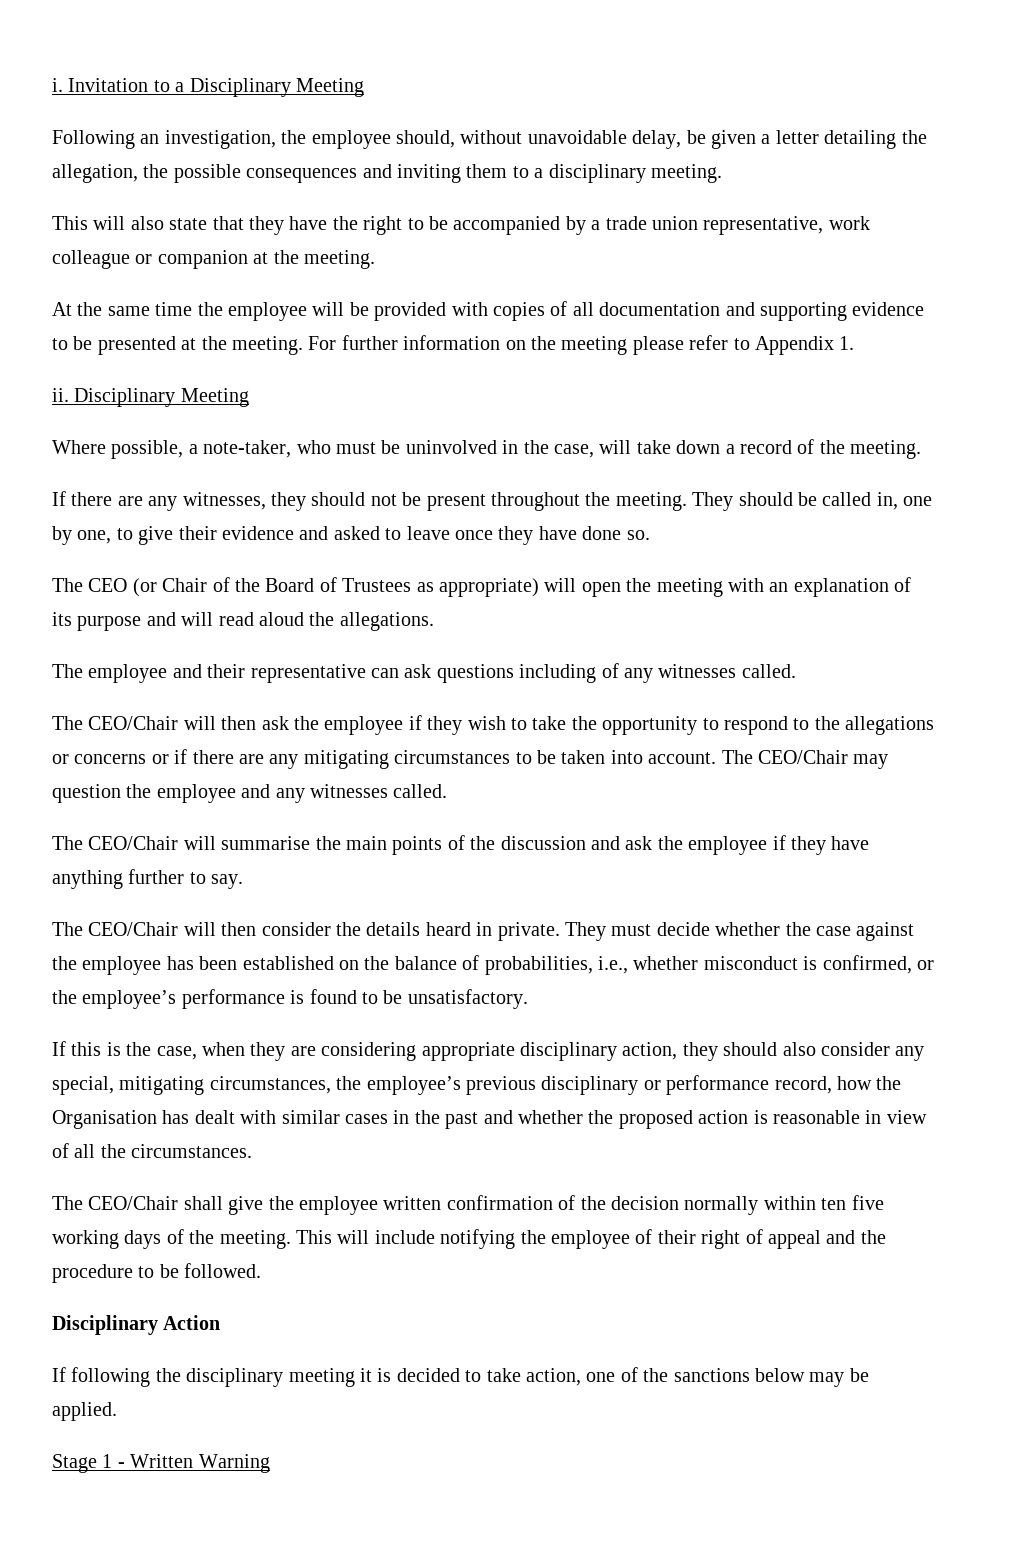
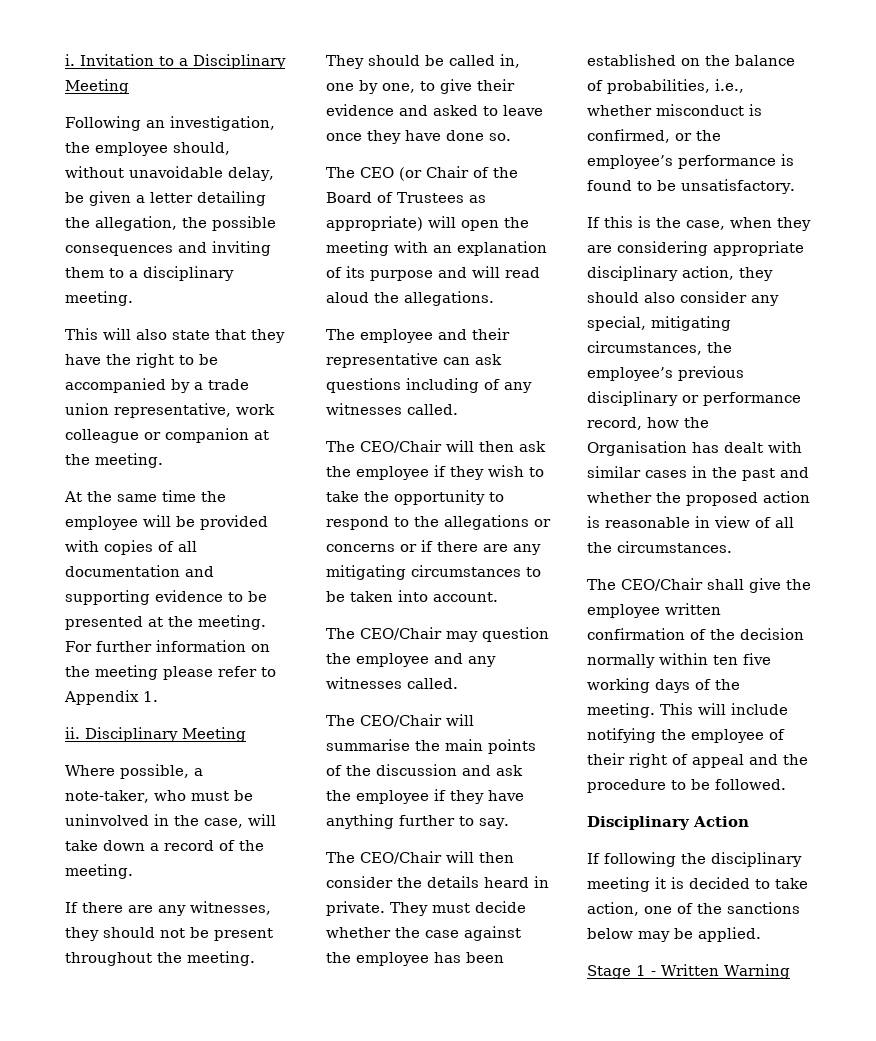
- The CEO/Chair will then ask the employee if they wish to take the opportunity to respond to the allegations or concerns or if there are any mitigating circumstances to be taken into account. The CEO/Chair may question the employee and any witnesses called.
+ The CEO/Chair will then ask the employee if they wish to take the opportunity to respond to the allegations or concerns or if there are any mitigating circumstances to be taken into account.
+ The CEO/Chair may question the employee and any witnesses called.

